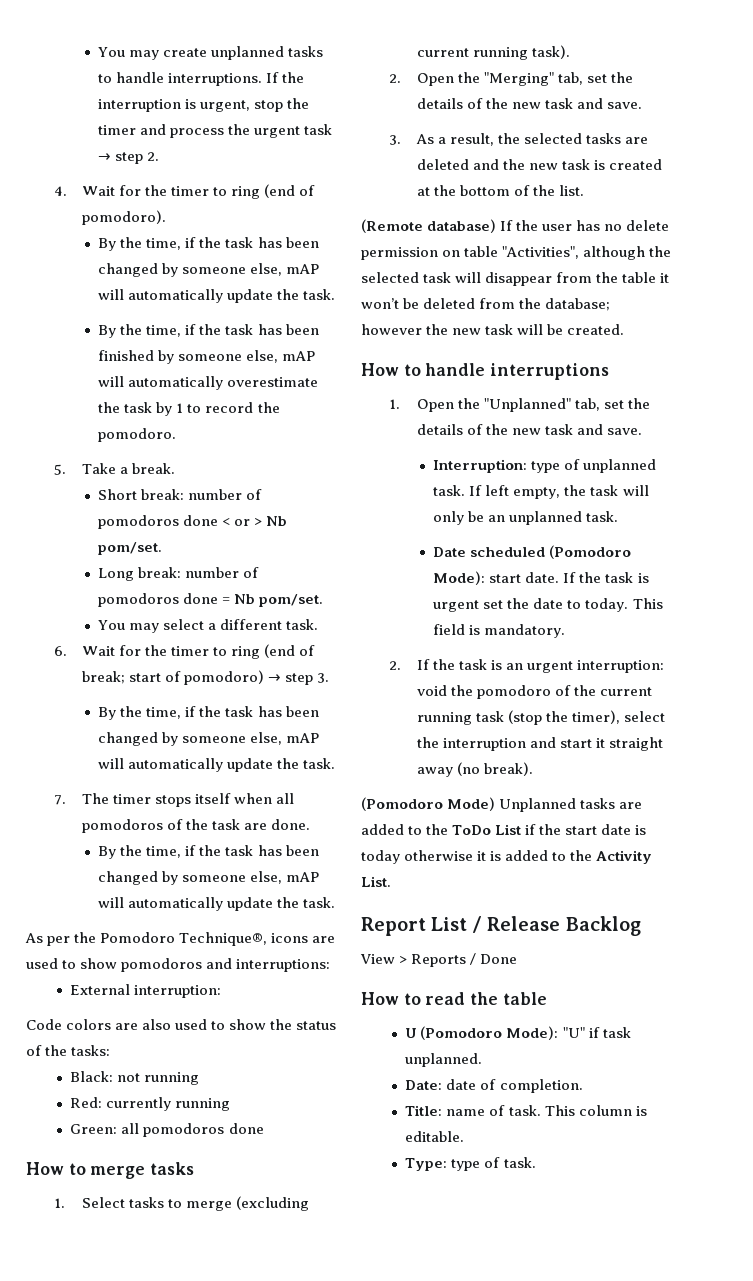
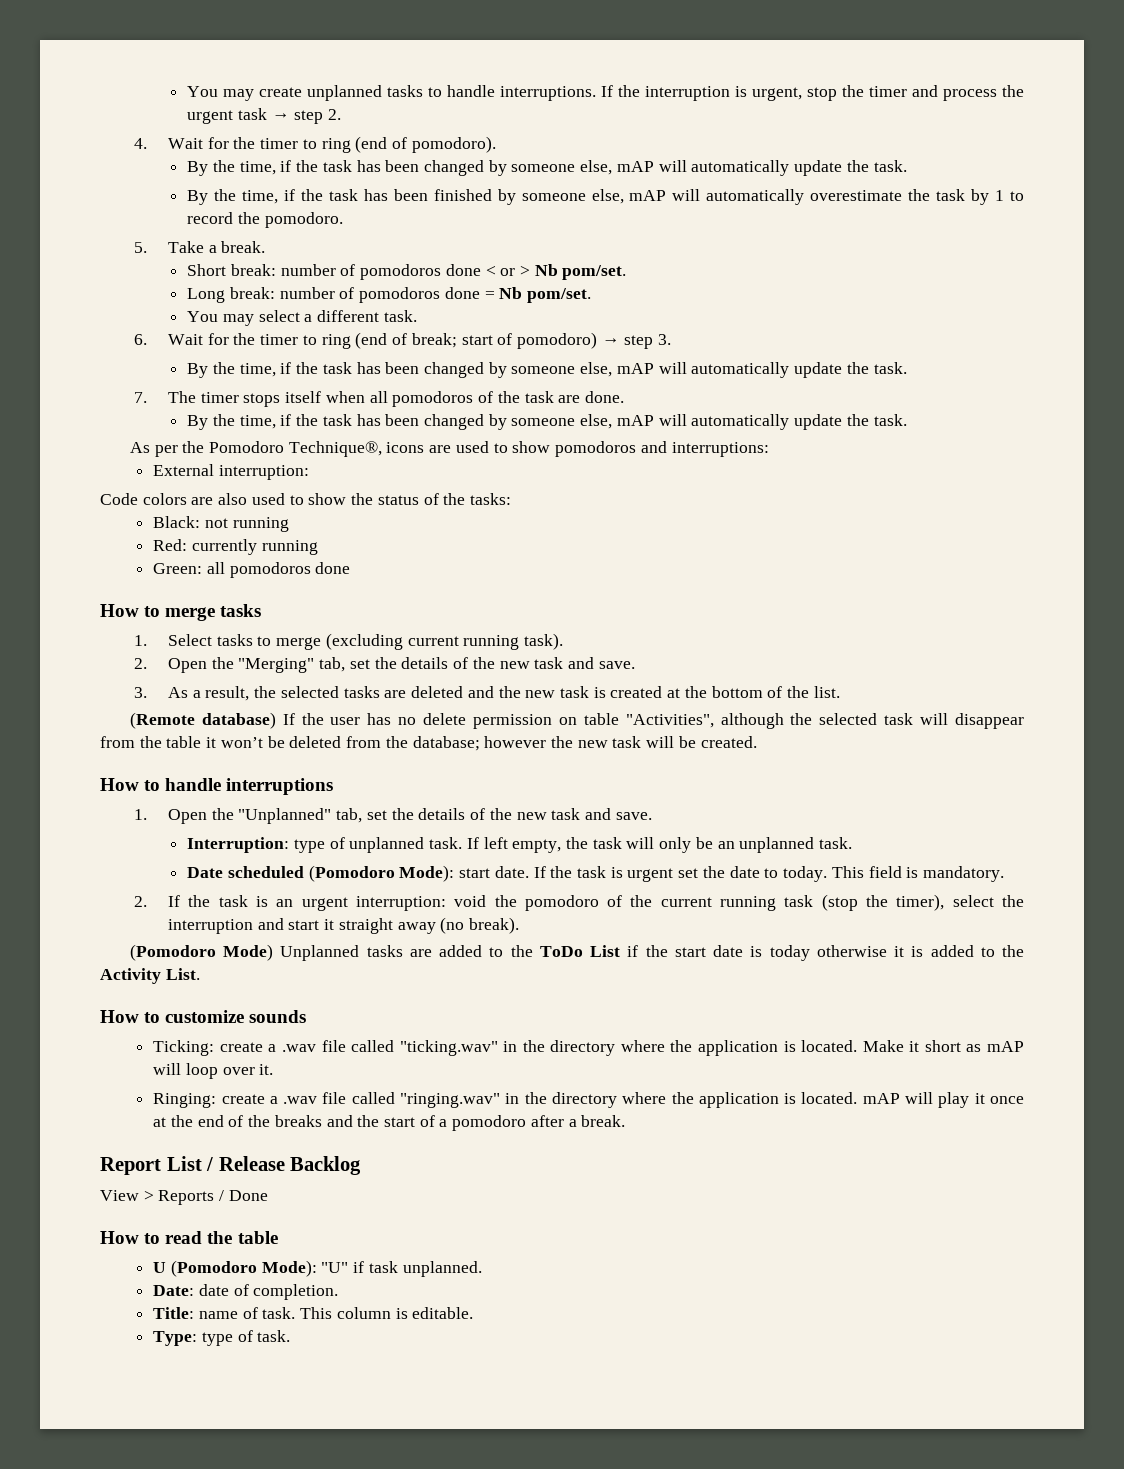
+ How to customize sounds
+ Ticking: create a .wav file called "ticking.wav" in the directory where the application is located. Make it short as mAP will loop over it.
+ Ringing: create a .wav file called "ringing.wav" in the directory where the application is located. mAP will play it once at the end of the breaks and the start of a pomodoro after a break.

